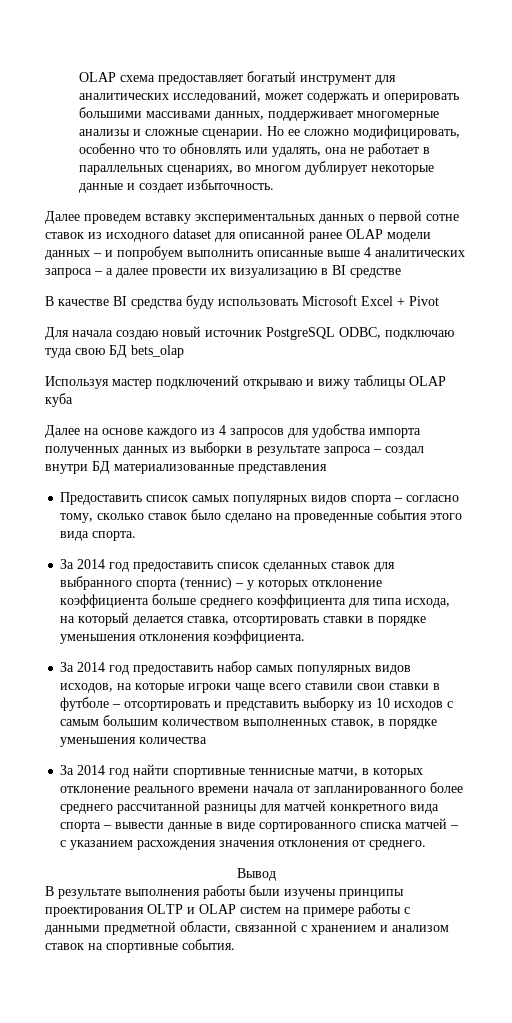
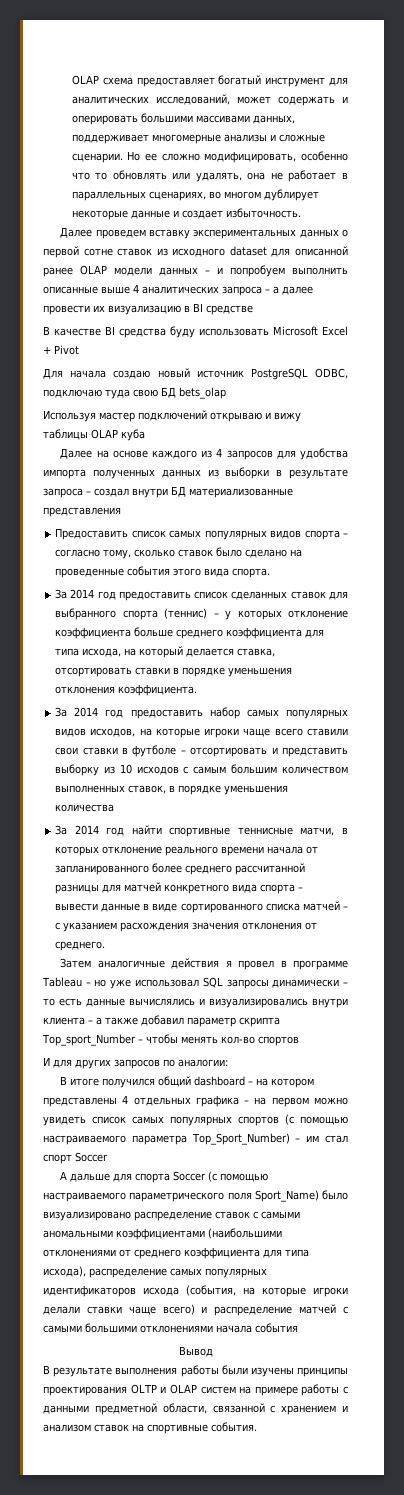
+ Затем аналогичные действия я провел в программе Tableau – но уже использовал SQL запросы динамически – то есть данные вычислялись и визуализировались внутри клиента – а также добавил параметр скрипта Top_sport_Number – чтобы менять кол-во спортов
+ И для других запросов по аналогии:
+ В итоге получился общий dashboard – на котором представлены 4 отдельных графика – на первом можно увидеть список самых популярных спортов (c помощью настраиваемого параметра Top_Sport_Number) – им стал спорт Soccer
+ А дальше для спорта Soccer (с помощью настраиваемого параметрического поля Sport_Name) было визуализировано распределение ставок с самыми аномальными коэффициентами (наибольшими отклонениями от среднего коэффициента для типа исхода), распределение самых популярных идентификаторов исхода (события, на которые игроки делали ставки чаще всего) и распределение матчей с самыми большими отклонениями начала события

